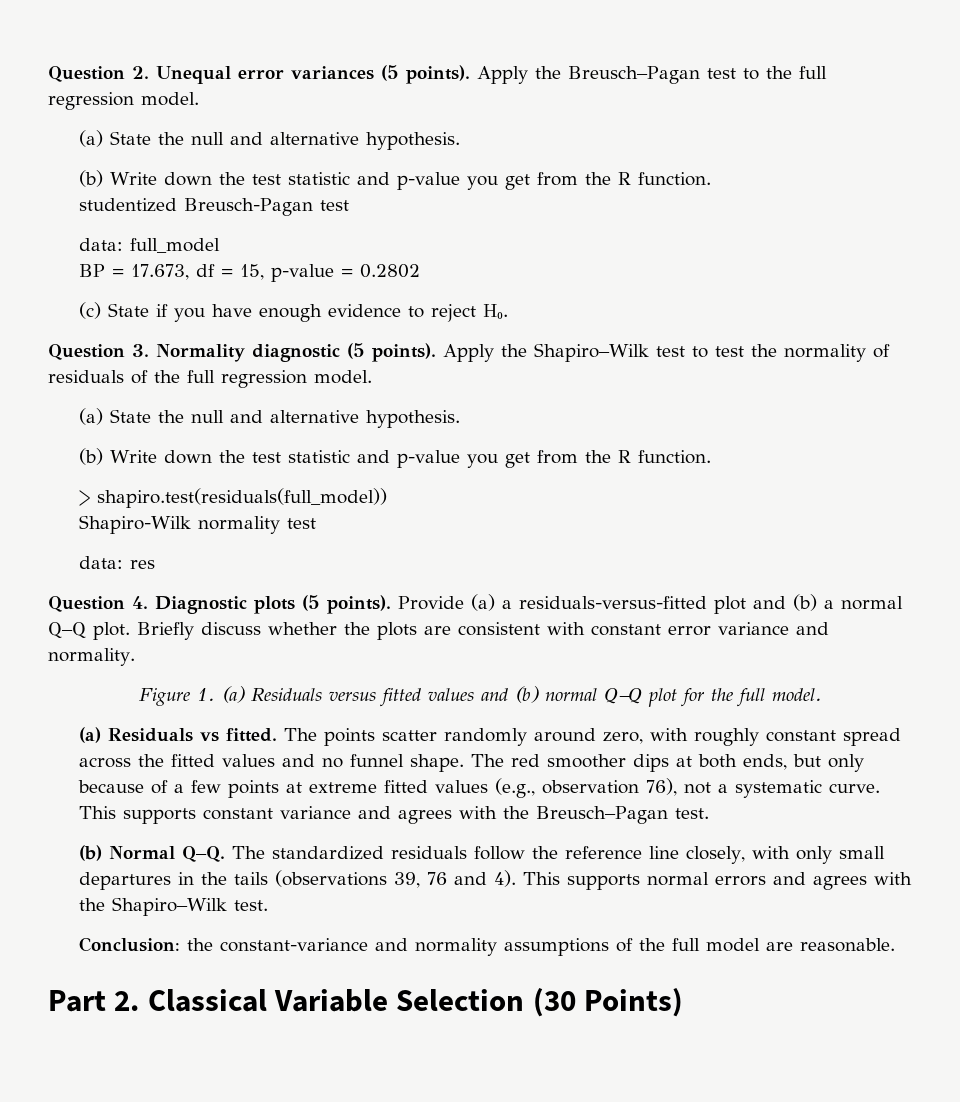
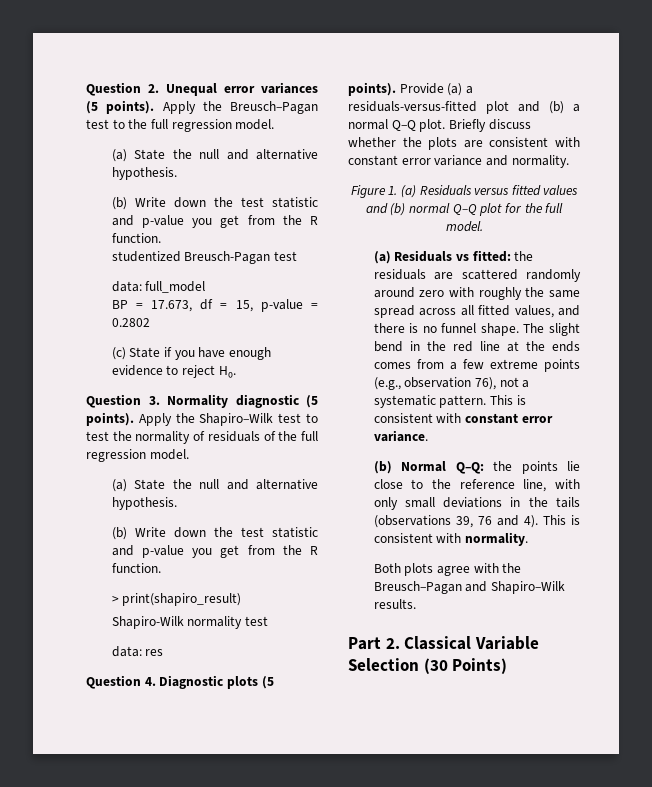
- > shapiro.test(residuals(full_model))
+ > print(shapiro_result)
- (a) Residuals vs fitted. The points scatter randomly around zero, with roughly constant spread across the fitted values and no funnel shape. The red smoother dips at both ends, but only because of a few points at extreme fitted values (e.g., observation 76), not a systematic curve. This supports constant variance and agrees with the Breusch–Pagan test.
- (b) Normal Q–Q. The standardized residuals follow the reference line closely, with only small departures in the tails (observations 39, 76 and 4).
+ (a) Residuals vs fitted: the residuals are scattered randomly around zero with roughly the same spread across all fitted values, and there is no funnel shape. The slight bend in the red line at the ends comes from a few extreme points (e.g., observation 76), not a systematic pattern. This is consistent with constant error variance.
+ (b) Normal Q–Q: the points lie close to the reference line, with only small deviations in the tails (observations 39, 76 and 4).
- This supports normal errors and agrees with the Shapiro–Wilk test.
- Conclusion: the constant-variance and normality assumptions of the full model are reasonable.
+ This is consistent with normality.
+ Both plots agree with the Breusch–Pagan and Shapiro–Wilk results.

